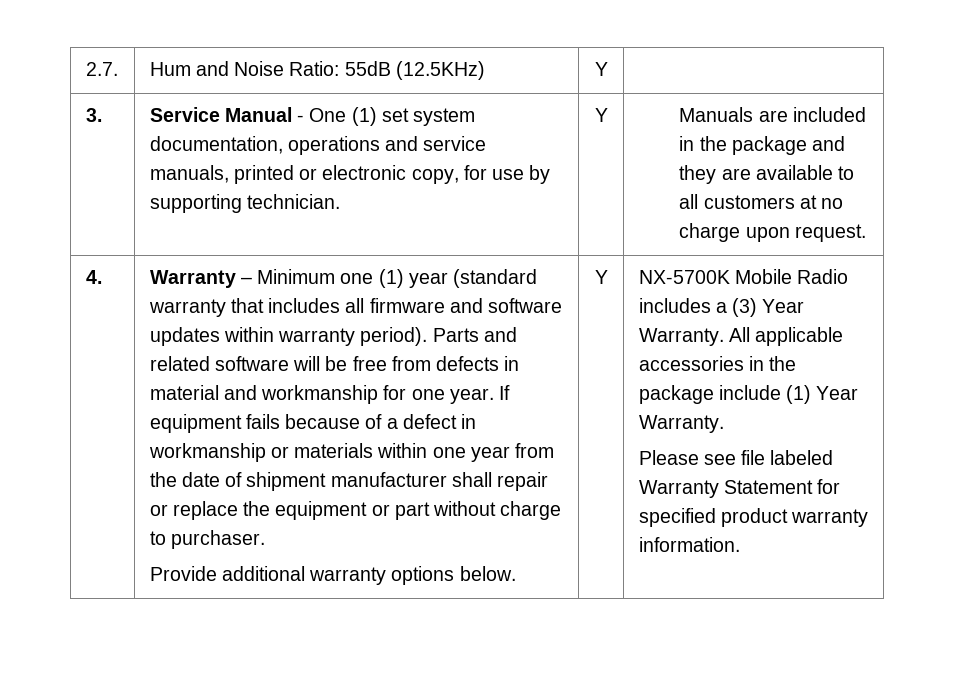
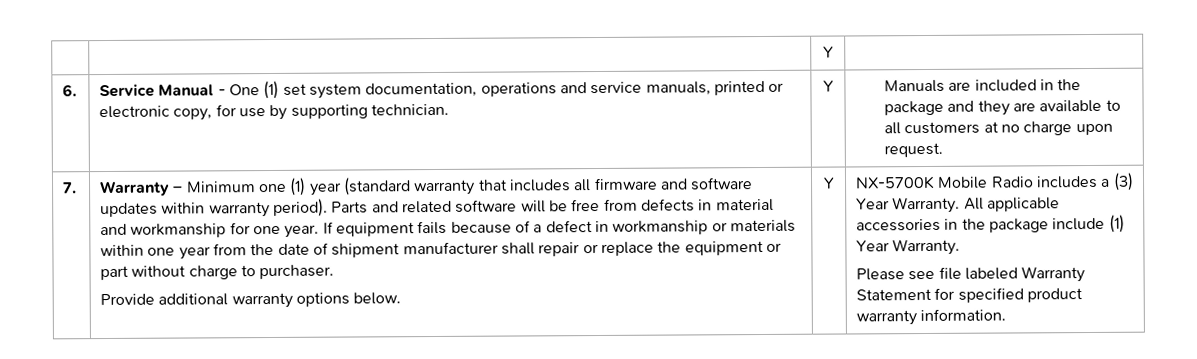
- 2.7. | Hum and Noise Ratio: 55dB (12.5KHz) | Y |
+ | | Y |
- 3.
+ 6.
- 4.
+ 7.

